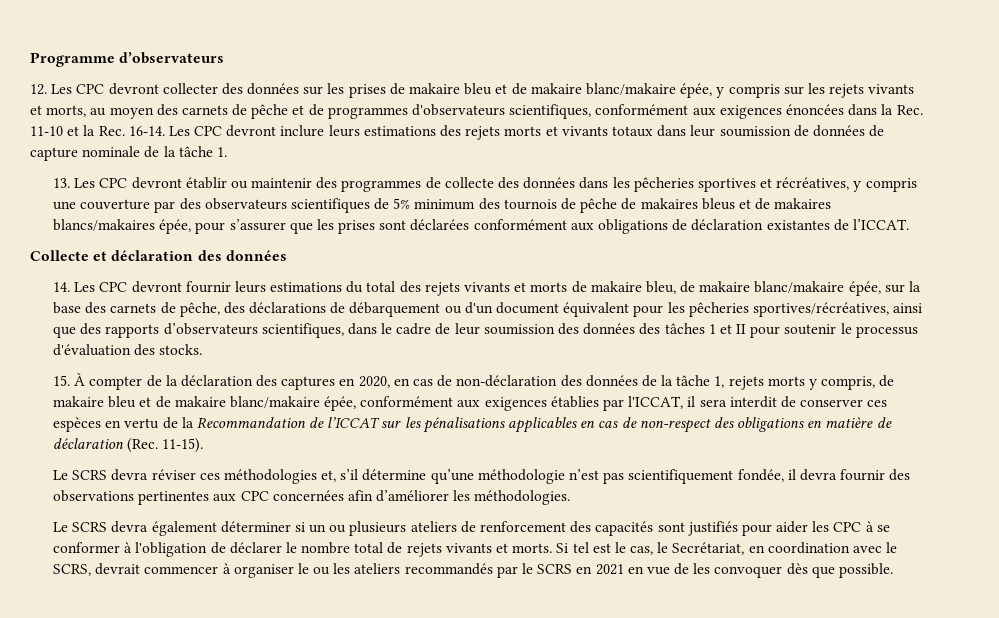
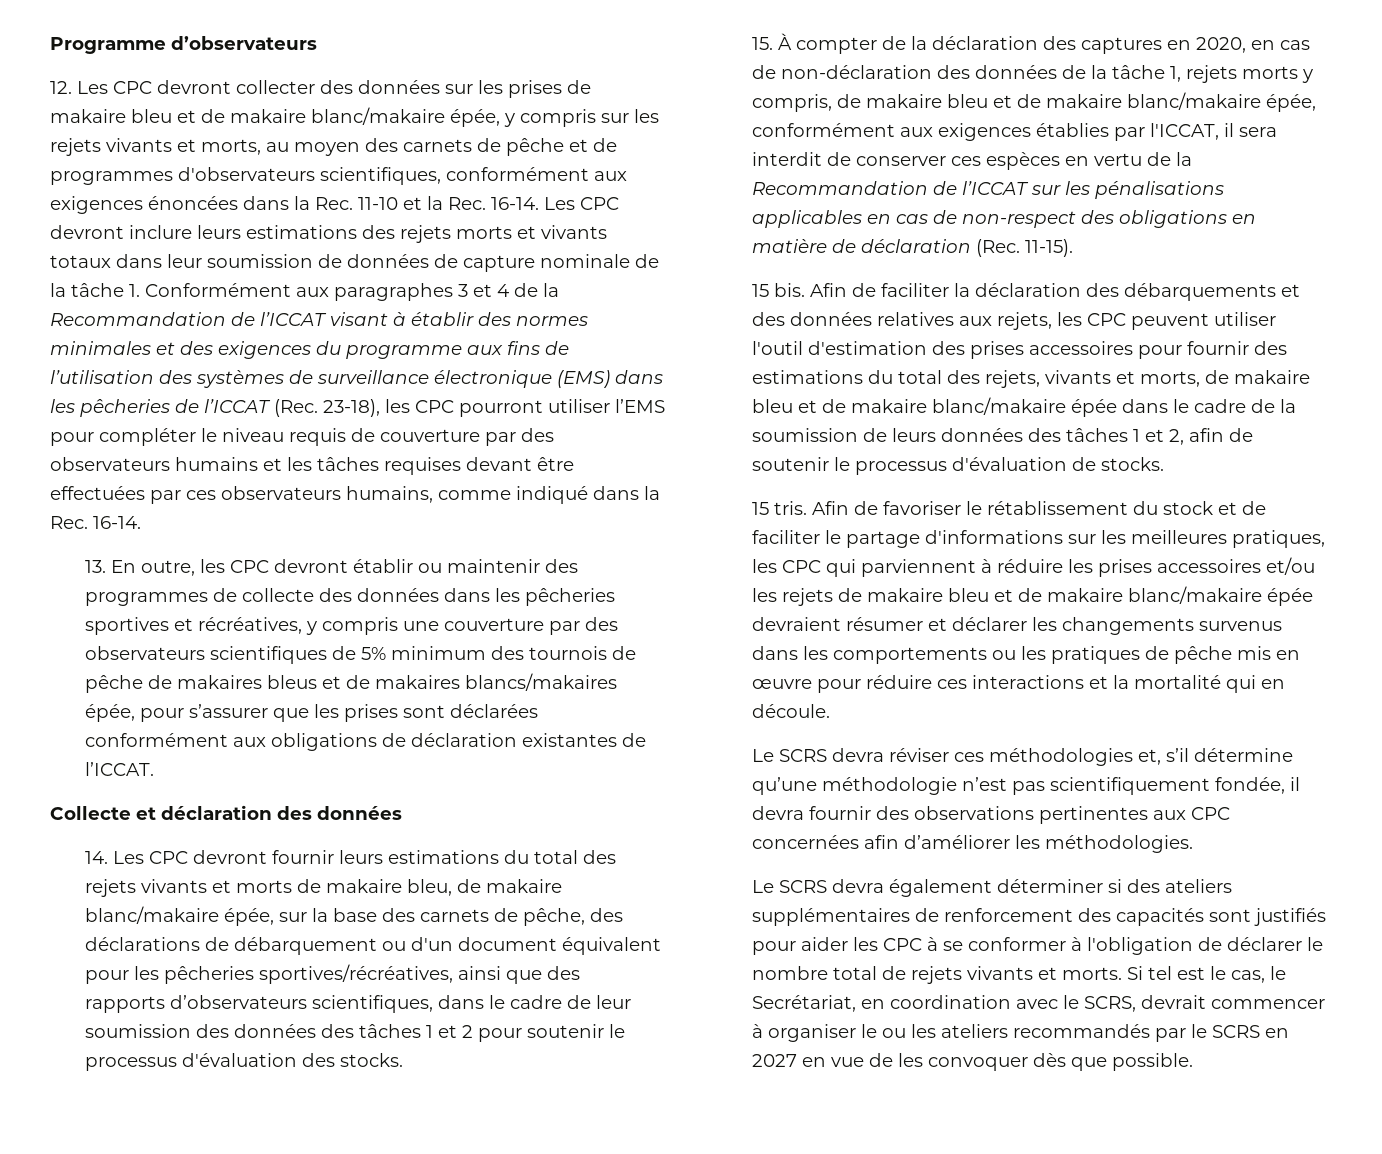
- Les CPC devront inclure leurs estimations des rejets morts et vivants totaux dans leur soumission de données de capture nominale de la tâche 1.
- 13. Les CPC devront établir ou maintenir des programmes de collecte des données dans les pêcheries sportives et récréatives, y compris une couverture par des observateurs scientifiques de 5% minimum des tournois de pêche de makaires bleus et de makaires blancs/makaires épée, pour s’assurer que les prises sont déclarées conformément aux obligations de déclaration existantes de l’ICCAT.
+ Les CPC devront inclure leurs estimations des rejets morts et vivants totaux dans leur soumission de données de capture nominale de la tâche 1. Conformément aux paragraphes 3 et 4 de la Recommandation de l’ICCAT visant à établir des normes minimales et des exigences du programme aux fins de l’utilisation des systèmes de surveillance électronique (EMS) dans les pêcheries de l’ICCAT (Rec. 23-18), les CPC pourront utiliser l’EMS pour compléter le niveau requis de couverture par des observateurs humains et les tâches requises devant être effectuées par ces observateurs humains, comme indiqué dans la Rec. 16-14.
+ 13. En outre, les CPC devront établir ou maintenir des programmes de collecte des données dans les pêcheries sportives et récréatives, y compris une couverture par des observateurs scientifiques de 5% minimum des tournois de pêche de makaires bleus et de makaires blancs/makaires épée, pour s’assurer que les prises sont déclarées conformément aux obligations de déclaration existantes de l’ICCAT.
- 14. Les CPC devront fournir leurs estimations du total des rejets vivants et morts de makaire bleu, de makaire blanc/makaire épée, sur la base des carnets de pêche, des déclarations de débarquement ou d'un document équivalent pour les pêcheries sportives/récréatives, ainsi que des rapports d’observateurs scientifiques, dans le cadre de leur soumission des données des tâches 1 et II pour soutenir le processus d'évaluation des stocks.
+ 14. Les CPC devront fournir leurs estimations du total des rejets vivants et morts de makaire bleu, de makaire blanc/makaire épée, sur la base des carnets de pêche, des déclarations de débarquement ou d'un document équivalent pour les pêcheries sportives/récréatives, ainsi que des rapports d’observateurs scientifiques, dans le cadre de leur soumission des données des tâches 1 et 2 pour soutenir le processus d'évaluation des stocks.
+ 15 bis. Afin de faciliter la déclaration des débarquements et des données relatives aux rejets, les CPC peuvent utiliser l'outil d'estimation des prises accessoires pour fournir des estimations du total des rejets, vivants et morts, de makaire bleu et de makaire blanc/makaire épée dans le cadre de la soumission de leurs données des tâches 1 et 2, afin de soutenir le processus d'évaluation de stocks.
+ 15 tris. Afin de favoriser le rétablissement du stock et de faciliter le partage d'informations sur les meilleures pratiques, les CPC qui parviennent à réduire les prises accessoires et/ou les rejets de makaire bleu et de makaire blanc/makaire épée devraient résumer et déclarer les changements survenus dans les comportements ou les pratiques de pêche mis en œuvre pour réduire ces interactions et la mortalité qui en découle.
- Le SCRS devra également déterminer si un ou plusieurs ateliers de renforcement des capacités sont justifiés pour aider les CPC à se conformer à l'obligation de déclarer le nombre total de rejets vivants et morts.
+ Le SCRS devra également déterminer si des ateliers supplémentaires de renforcement des capacités sont justifiés pour aider les CPC à se conformer à l'obligation de déclarer le nombre total de rejets vivants et morts.
- Si tel est le cas, le Secrétariat, en coordination avec le SCRS, devrait commencer à organiser le ou les ateliers recommandés par le SCRS en 2021 en vue de les convoquer dès que possible.
+ Si tel est le cas, le Secrétariat, en coordination avec le SCRS, devrait commencer à organiser le ou les ateliers recommandés par le SCRS en 2027 en vue de les convoquer dès que possible.

